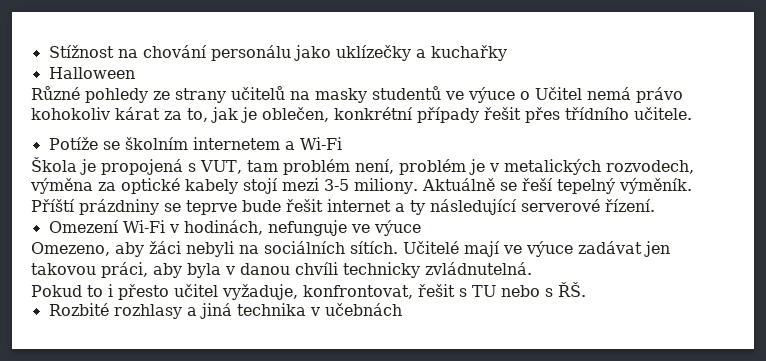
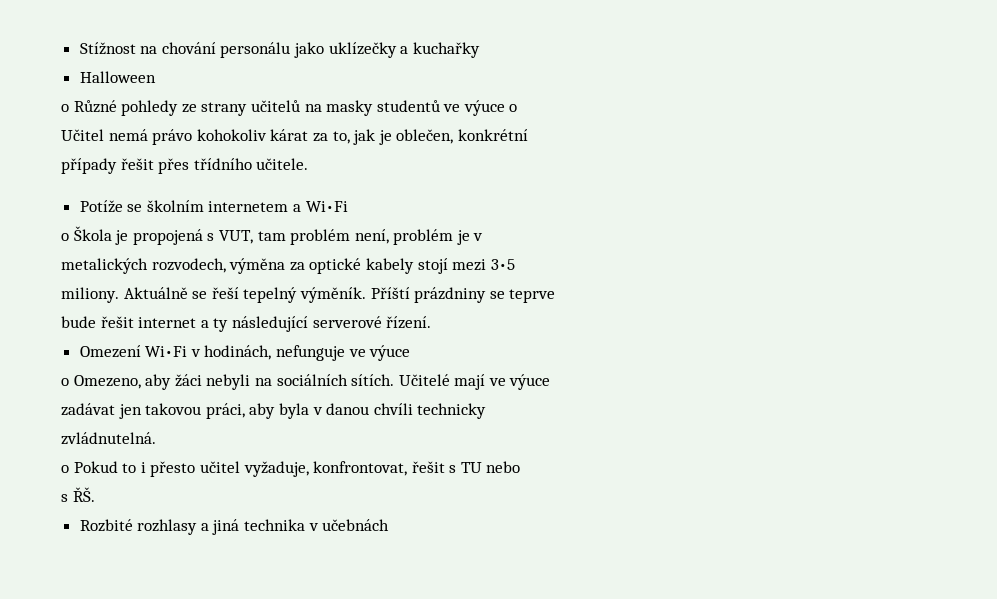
- Různé pohledy ze strany učitelů na masky studentů ve výuce o Učitel nemá právo kohokoliv kárat za to, jak je oblečen, konkrétní případy řešit přes třídního učitele.
+ o Různé pohledy ze strany učitelů na masky studentů ve výuce o
+ Učitel nemá právo kohokoliv kárat za to, jak je oblečen, konkrétní
+ případy řešit přes třídního učitele.
- Potíže se školním internetem a Wi-Fi
- Škola je propojená s VUT, tam problém není, problém je v metalických rozvodech, výměna za optické kabely stojí mezi 3-5 miliony.
+ Potíže se školním internetem a Wi•Fi
+ o Škola je propojená s VUT, tam problém není, problém je v
+ metalických rozvodech, výměna za optické kabely stojí mezi 3•5
+ miliony.
- Příští prázdniny se teprve bude řešit internet a ty následující serverové řízení.
+ Příští prázdniny se teprve
+ bude řešit internet a ty následující serverové řízení.
- Omezení Wi-Fi v hodinách, nefunguje ve výuce
+ Omezení Wi•Fi v hodinách, nefunguje ve výuce
- Omezeno, aby žáci nebyli na sociálních sítích.
+ o Omezeno, aby žáci nebyli na sociálních sítích.
- Učitelé mají ve výuce zadávat jen takovou práci, aby byla v danou chvíli technicky zvládnutelná.
+ Učitelé mají ve výuce
+ zadávat jen takovou práci, aby byla v danou chvíli technicky
+ zvládnutelná.
- Pokud to i přesto učitel vyžaduje, konfrontovat, řešit s TU nebo s ŘŠ.
+ o Pokud to i přesto učitel vyžaduje, konfrontovat, řešit s TU nebo
+ s ŘŠ.

